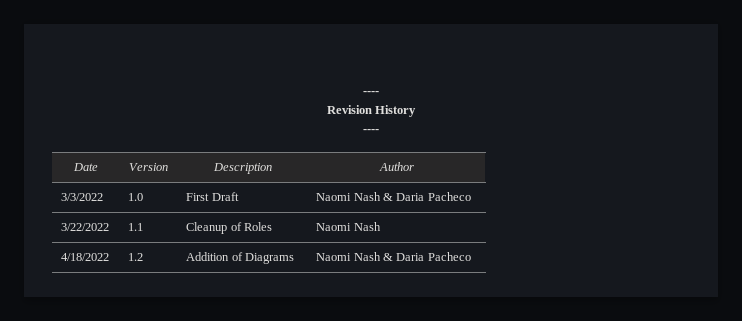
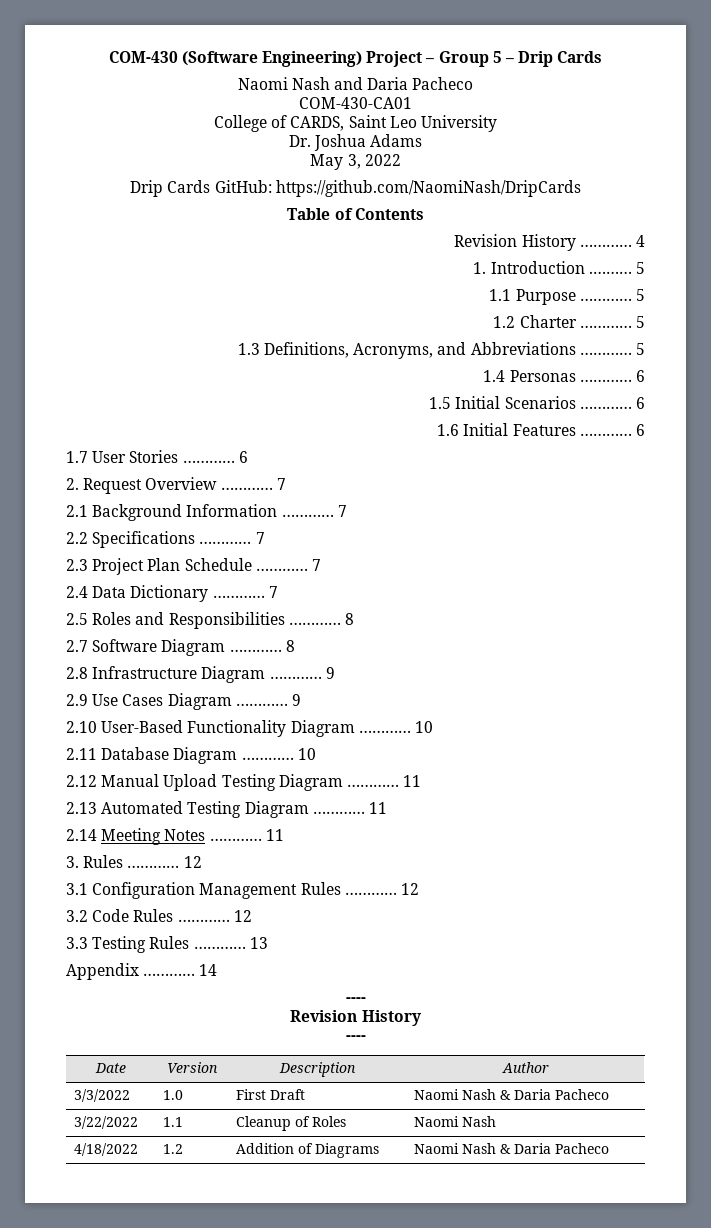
+ COM-430 (Software Engineering) Project – Group 5 – Drip Cards
+ Naomi Nash and Daria Pacheco
+ COM-430-CA01
+ College of CARDS, Saint Leo University
+ Dr. Joshua Adams
+ May 3, 2022
+ Drip Cards GitHub: https://github.com/NaomiNash/DripCards
+ Table of Contents
+ Revision History ………… 4
+ 1. Introduction .……… 5
+ 1.1 Purpose ………… 5
+ 1.2 Charter ………… 5
+ 1.3 Definitions, Acronyms, and Abbreviations ………… 5
+ 1.4 Personas ………… 6
+ 1.5 Initial Scenarios ………… 6
+ 1.6 Initial Features ………… 6
+ 1.7 User Stories ………… 6
+ 2. Request Overview ………… 7
+ 2.1 Background Information ………… 7
+ 2.2 Specifications ………… 7
+ 2.3 Project Plan Schedule ………… 7
+ 2.4 Data Dictionary ………… 7
+ 2.5 Roles and Responsibilities ………… 8
+ 2.7 Software Diagram ………… 8
+ 2.8 Infrastructure Diagram ………… 9
+ 2.9 Use Cases Diagram ………… 9
+ 2.10 User-Based Functionality Diagram ………… 10
+ 2.11 Database Diagram ………… 10
+ 2.12 Manual Upload Testing Diagram ………… 11
+ 2.13 Automated Testing Diagram ………… 11
+ 2.14 Meeting Notes ………… 11
+ 3. Rules ………… 12
+ 3.1 Configuration Management Rules ………… 12
+ 3.2 Code Rules ………… 12
+ 3.3 Testing Rules ………… 13
+ Appendix ………… 14

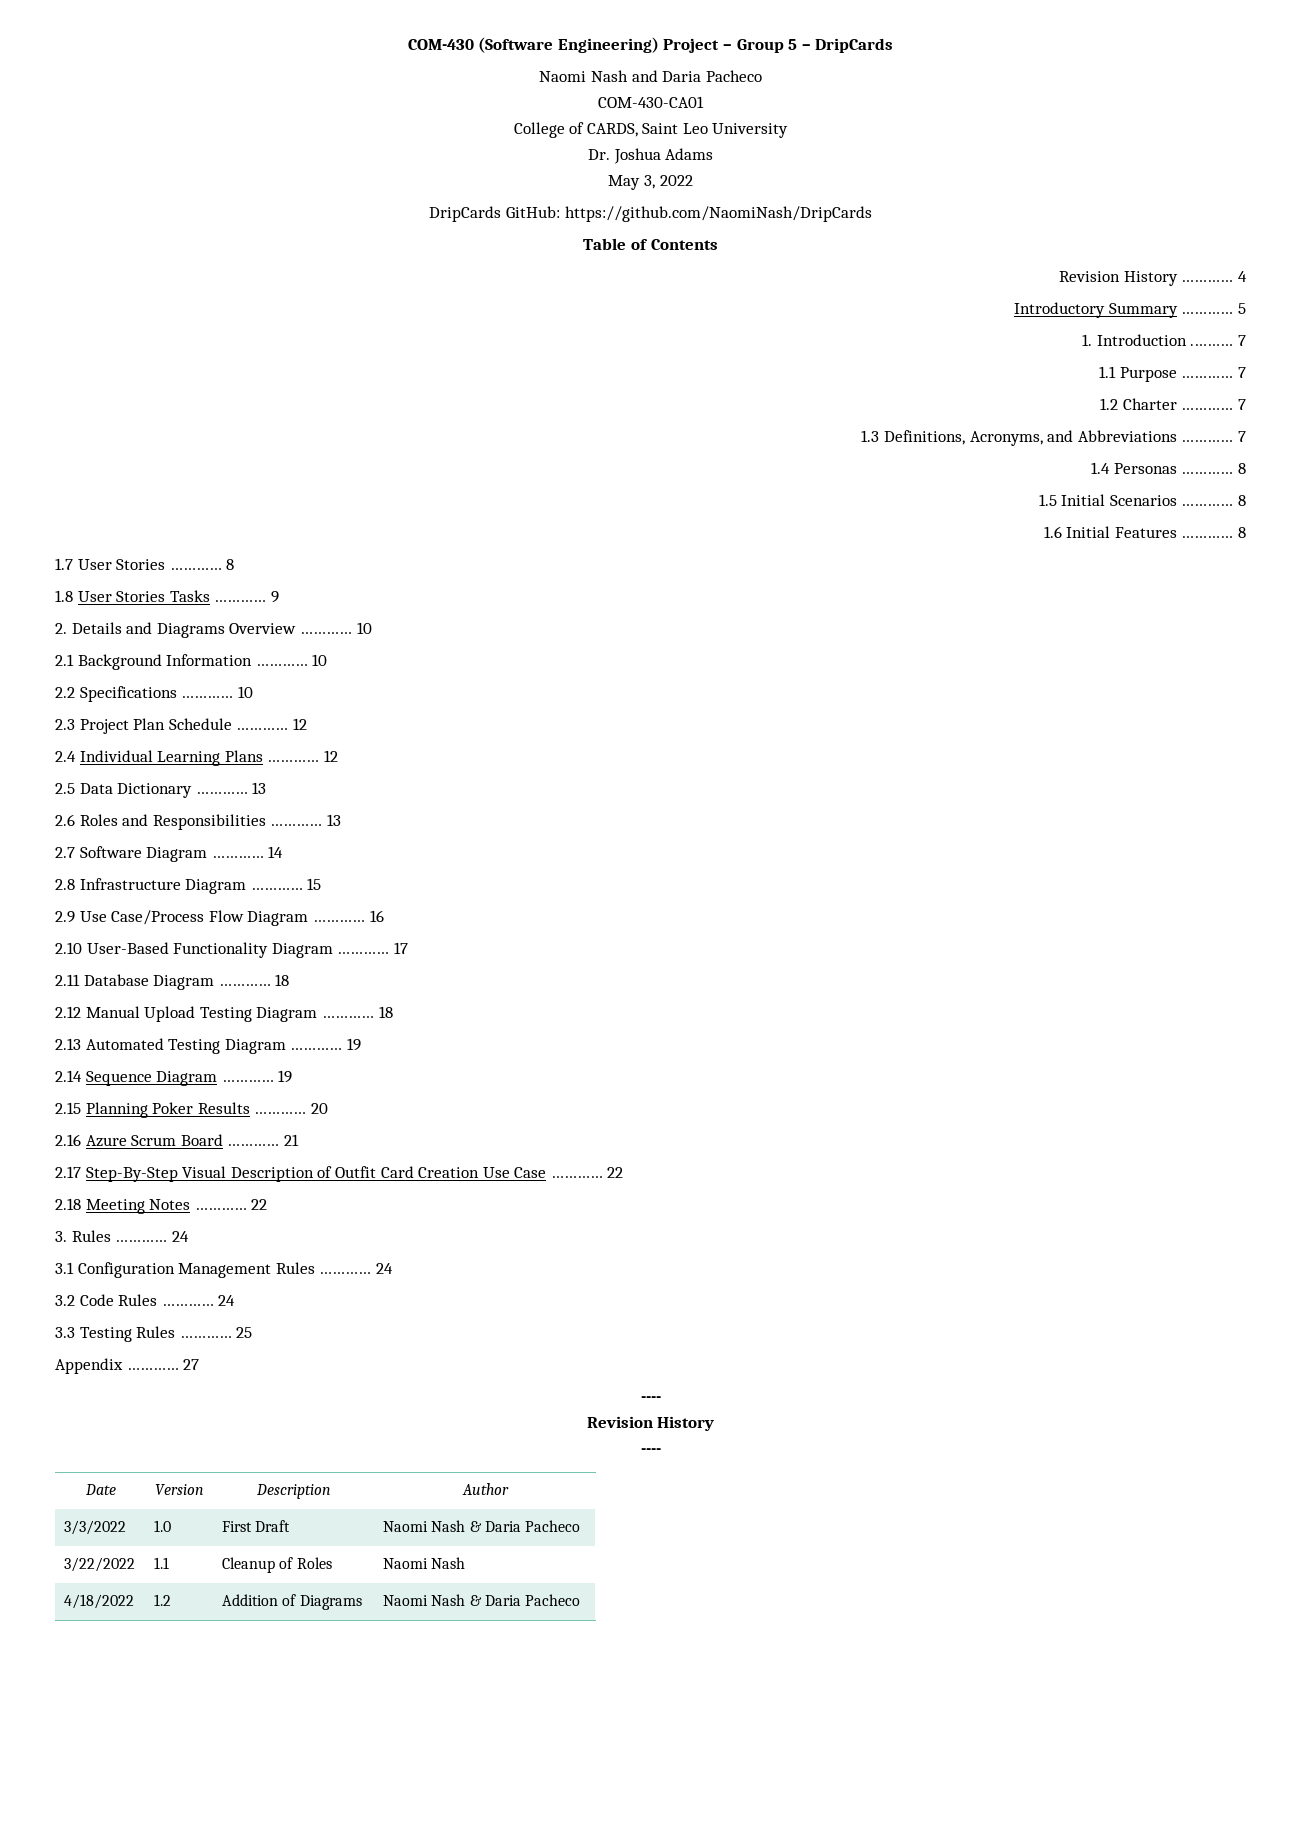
- COM-430 (Software Engineering) Project – Group 5 – Drip Cards
+ COM-430 (Software Engineering) Project – Group 5 – DripCards
- Drip Cards GitHub: https://github.com/NaomiNash/DripCards
+ DripCards GitHub: https://github.com/NaomiNash/DripCards
+ Introductory Summary ………… 5
- 1. Introduction .……… 5
+ 1. Introduction .……… 7
- 1.1 Purpose ………… 5
+ 1.1 Purpose ………… 7
- 1.2 Charter ………… 5
+ 1.2 Charter ………… 7
- 1.3 Definitions, Acronyms, and Abbreviations ………… 5
+ 1.3 Definitions, Acronyms, and Abbreviations ………… 7
- 1.4 Personas ………… 6
+ 1.4 Personas ………… 8
- 1.5 Initial Scenarios ………… 6
+ 1.5 Initial Scenarios ………… 8
- 1.6 Initial Features ………… 6
+ 1.6 Initial Features ………… 8
- 1.7 User Stories ………… 6
- 2. Request Overview ………… 7
+ 1.7 User Stories ………… 8
+ 1.8 User Stories Tasks ………… 9
+ 2. Details and Diagrams Overview ………… 10
- 2.1 Background Information ………… 7
+ 2.1 Background Information ………… 10
- 2.2 Specifications ………… 7
+ 2.2 Specifications ………… 10
- 2.3 Project Plan Schedule ………… 7
+ 2.3 Project Plan Schedule ………… 12
- 2.4 Data Dictionary ………… 7
- 2.5 Roles and Responsibilities ………… 8
+ 2.4 Individual Learning Plans ………… 12
+ 2.5 Data Dictionary ………… 13
+ 2.6 Roles and Responsibilities ………… 13
- 2.7 Software Diagram ………… 8
+ 2.7 Software Diagram ………… 14
- 2.8 Infrastructure Diagram ………… 9
+ 2.8 Infrastructure Diagram ………… 15
- 2.9 Use Cases Diagram ………… 9
+ 2.9 Use Case/Process Flow Diagram ………… 16
- 2.10 User-Based Functionality Diagram ………… 10
+ 2.10 User-Based Functionality Diagram ………… 17
- 2.11 Database Diagram ………… 10
+ 2.11 Database Diagram ………… 18
- 2.12 Manual Upload Testing Diagram ………… 11
+ 2.12 Manual Upload Testing Diagram ………… 18
- 2.13 Automated Testing Diagram ………… 11
+ 2.13 Automated Testing Diagram ………… 19
- 2.14 Meeting Notes ………… 11
+ 2.14 Sequence Diagram ………… 19
+ 2.15 Planning Poker Results ………… 20
+ 2.16 Azure Scrum Board ………… 21
+ 2.17 Step-By-Step Visual Description of Outfit Card Creation Use Case ………… 22
+ 2.18 Meeting Notes ………… 22
- 3. Rules ………… 12
+ 3. Rules ………… 24
- 3.1 Configuration Management Rules ………… 12
+ 3.1 Configuration Management Rules ………… 24
- 3.2 Code Rules ………… 12
+ 3.2 Code Rules ………… 24
- 13
+ 25
- 14
+ 27

